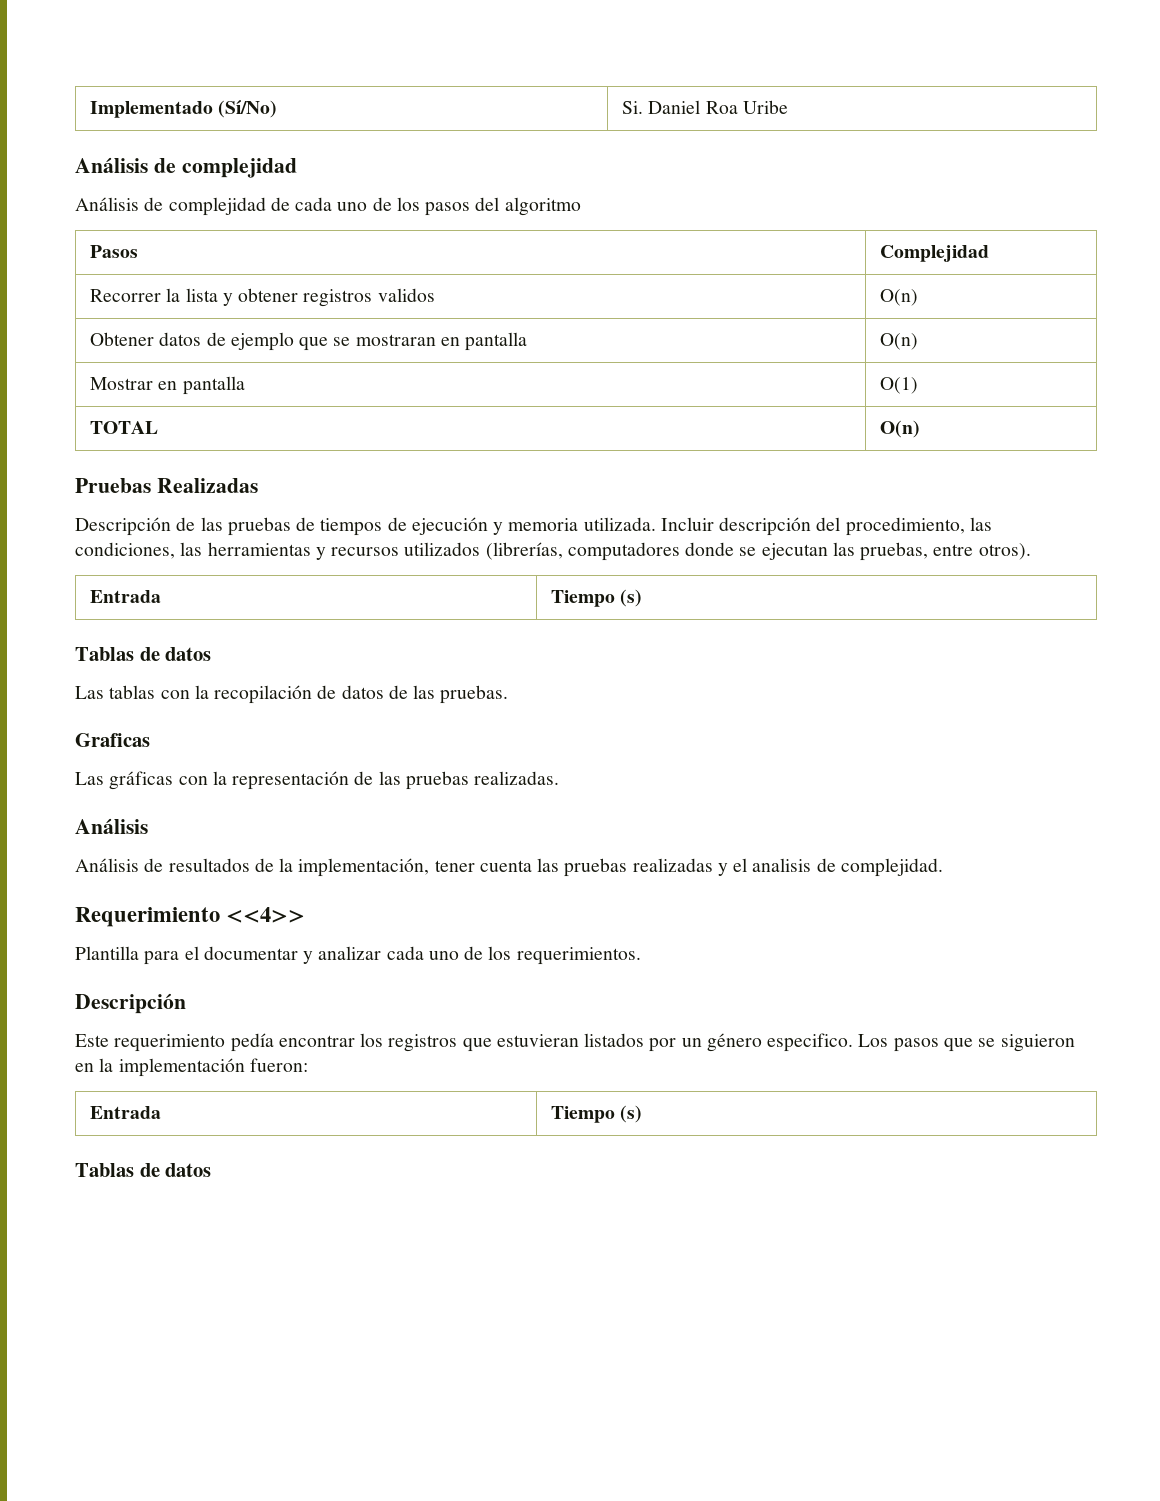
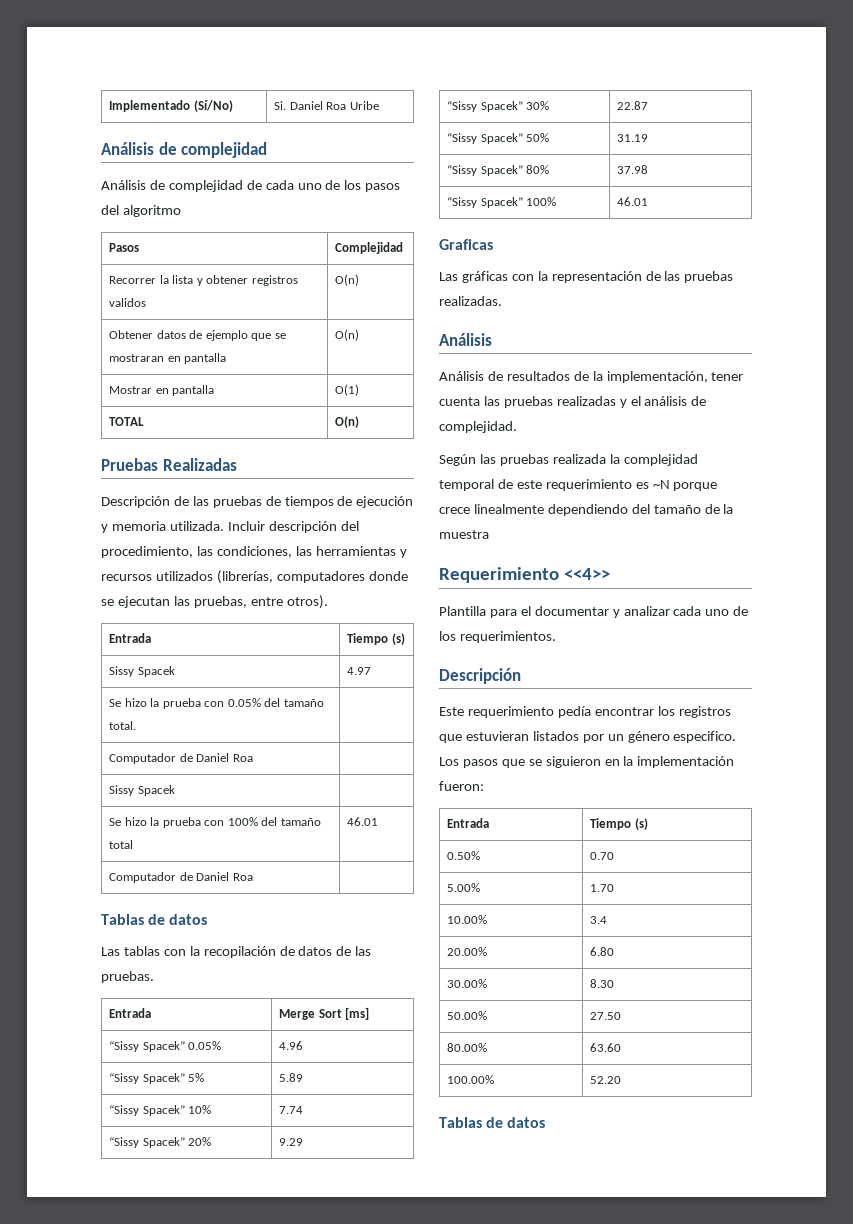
+ Sissy Spacek | 4.97
+ Se hizo la prueba con 0.05% del tamaño total. |
+ Computador de Daniel Roa |
+ Sissy Spacek |
+ Se hizo la prueba con 100% del tamaño total | 46.01
+ Computador de Daniel Roa |
+ Entrada | Merge Sort [ms]
+ “Sissy Spacek” 0.05% | 4.96
+ “Sissy Spacek” 5% | 5.89
+ “Sissy Spacek” 10% | 7.74
+ “Sissy Spacek” 20% | 9.29
+ “Sissy Spacek” 30% | 22.87
+ “Sissy Spacek” 50% | 31.19
+ “Sissy Spacek” 80% | 37.98
+ “Sissy Spacek” 100% | 46.01
- Análisis de resultados de la implementación, tener cuenta las pruebas realizadas y el analisis de complejidad.
+ Análisis de resultados de la implementación, tener cuenta las pruebas realizadas y el análisis de complejidad.
+ Según las pruebas realizada la complejidad temporal de este requerimiento es ~N porque crece linealmente dependiendo del tamaño de la muestra
+ 0.50% | 0.70
+ 5.00% | 1.70
+ 10.00% | 3.4
+ 20.00% | 6.80
+ 30.00% | 8.30
+ 50.00% | 27.50
+ 80.00% | 63.60
+ 100.00% | 52.20

